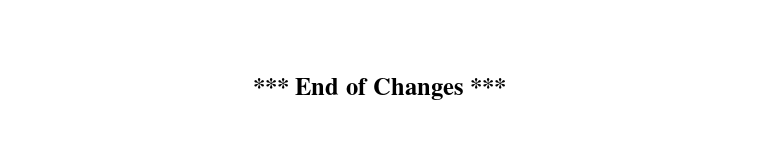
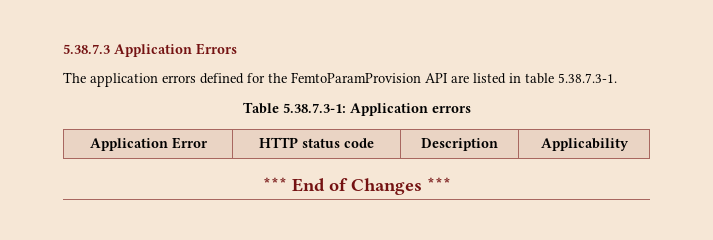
+ 5.38.7.3 Application Errors
+ The application errors defined for the FemtoParamProvision API are listed in table 5.38.7.3-1.
+ Table 5.38.7.3-1: Application errors
+ Application Error | HTTP status code | Description | Applicability

